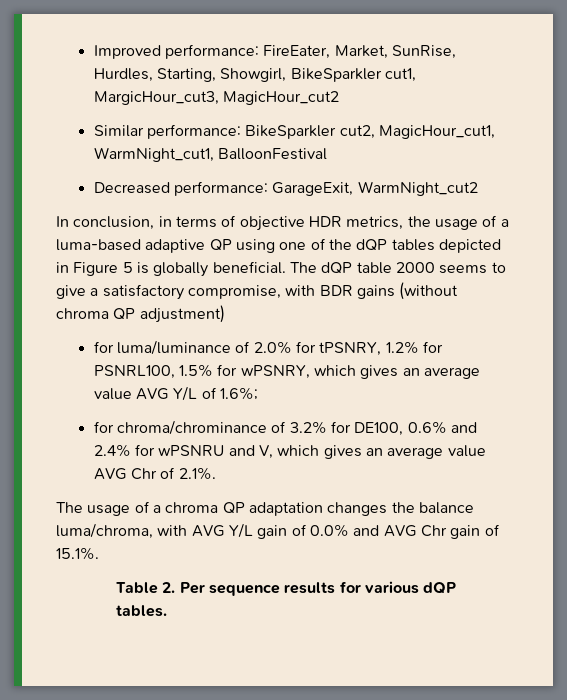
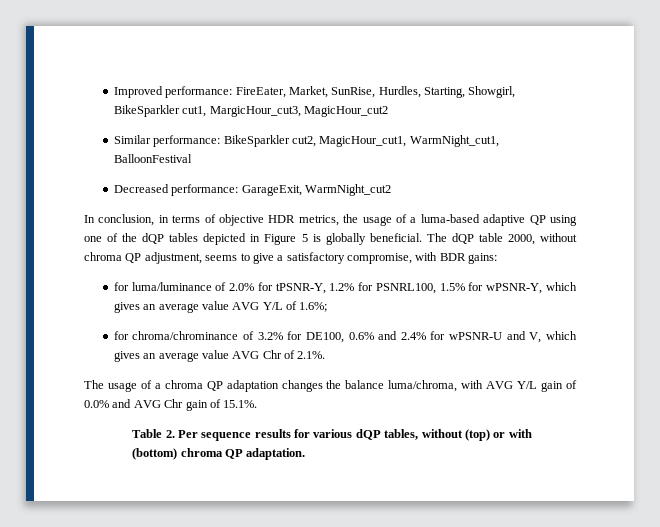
- The dQP table 2000 seems to give a satisfactory compromise, with BDR gains (without chroma QP adjustment)
+ The dQP table 2000, without chroma QP adjustment, seems to give a satisfactory compromise, with BDR gains:
- for luma/luminance of 2.0% for tPSNRY, 1.2% for PSNRL100, 1.5% for wPSNRY, which gives an average value AVG Y/L of 1.6%;
+ for luma/luminance of 2.0% for tPSNR-Y, 1.2% for PSNRL100, 1.5% for wPSNR-Y, which gives an average value AVG Y/L of 1.6%;
- for chroma/chrominance of 3.2% for DE100, 0.6% and 2.4% for wPSNRU and V, which gives an average value AVG Chr of 2.1%.
+ for chroma/chrominance of 3.2% for DE100, 0.6% and 2.4% for wPSNR-U and V, which gives an average value AVG Chr of 2.1%.
- Table 2. Per sequence results for various dQP tables.
+ Table 2. Per sequence results for various dQP tables, without (top) or with (bottom) chroma QP adaptation.

